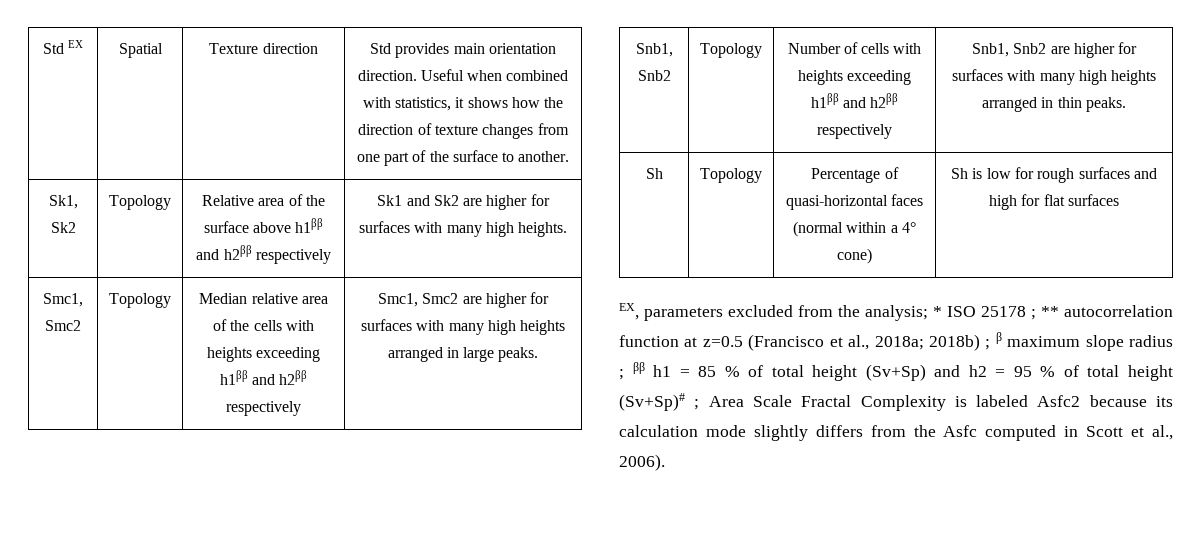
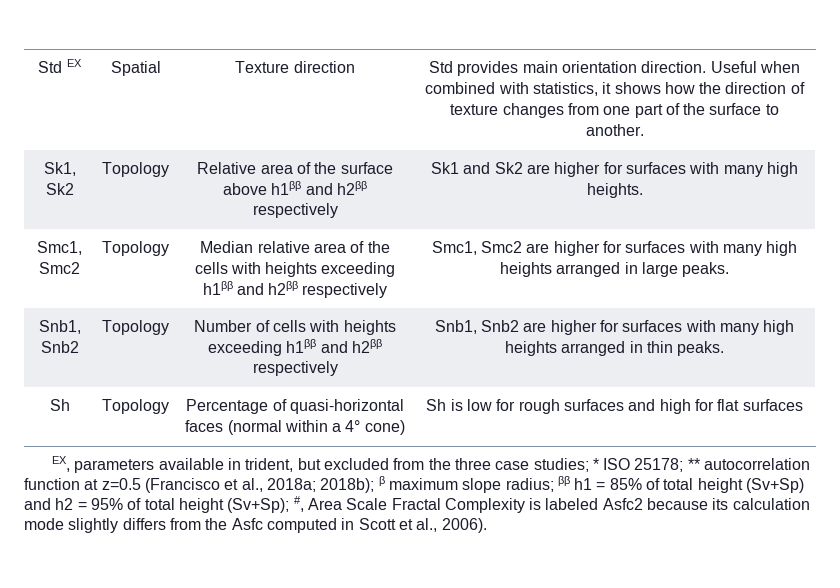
- EX, parameters excluded from the analysis; * ISO 25178 ; ** autocorrelation function at z=0.5 (Francisco et al., 2018a; 2018b) ; β maximum slope radius ; ββ h1 = 85 % of total height (Sv+Sp) and h2 = 95 % of total height (Sv+Sp)# ; Area Scale Fractal Complexity is labeled Asfc2 because its calculation mode slightly differs from the Asfc computed in Scott et al., 2006).
+ EX, parameters available in trident, but excluded from the three case studies; * ISO 25178; ** autocorrelation function at z=0.5 (Francisco et al., 2018a; 2018b); β maximum slope radius; ββ h1 = 85% of total height (Sv+Sp) and h2 = 95% of total height (Sv+Sp); #, Area Scale Fractal Complexity is labeled Asfc2 because its calculation mode slightly differs from the Asfc computed in Scott et al., 2006).

